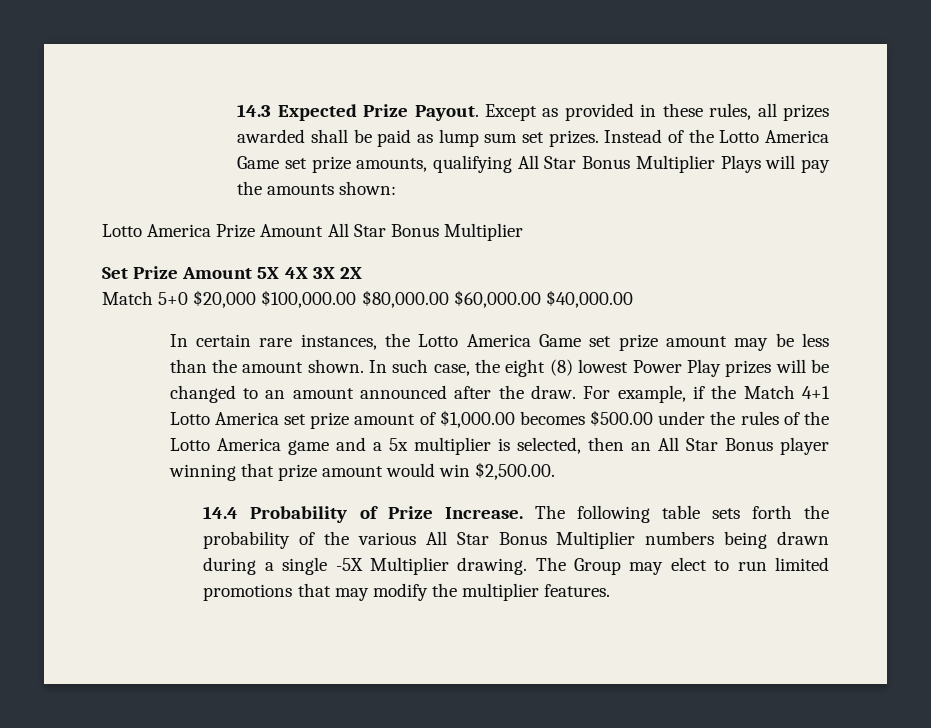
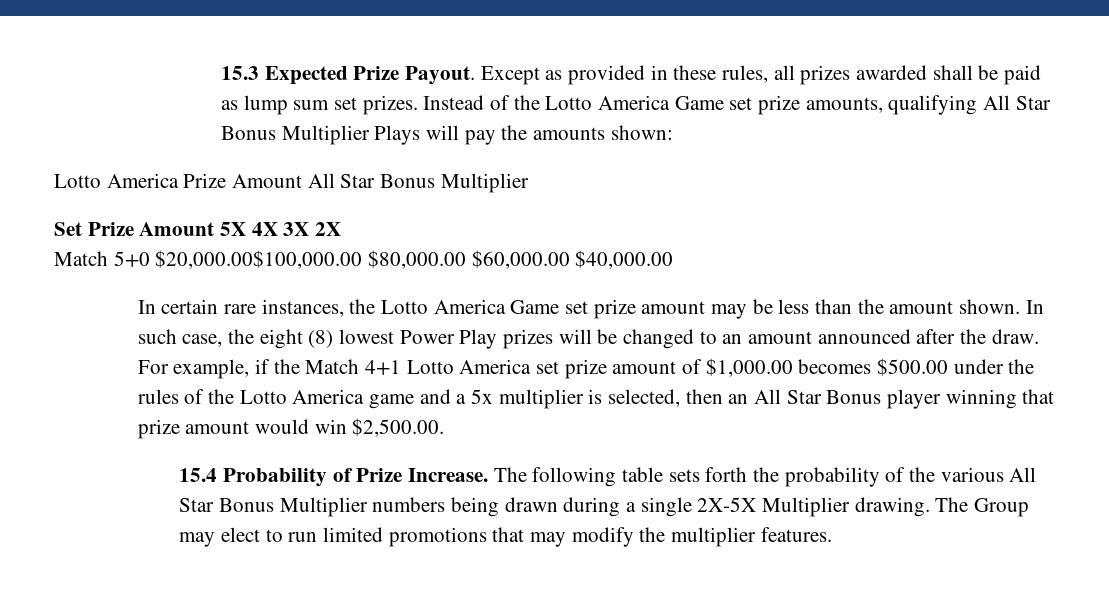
- 14.3 Expected Prize Payout.
+ 15.3 Expected Prize Payout.
- Match 5+0 $20,000 $100,000.00 $80,000.00 $60,000.00 $40,000.00
+ Match 5+0 $20,000.00$100,000.00 $80,000.00 $60,000.00 $40,000.00
- 14.4 Probability of Prize Increase.
+ 15.4 Probability of Prize Increase.
- The following table sets forth the probability of the various All Star Bonus Multiplier numbers being drawn during a single -5X Multiplier drawing.
+ The following table sets forth the probability of the various All Star Bonus Multiplier numbers being drawn during a single 2X-5X Multiplier drawing.

